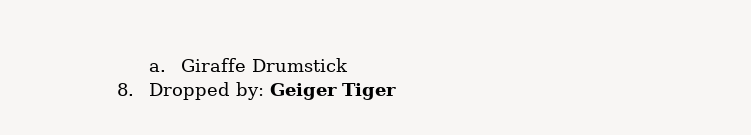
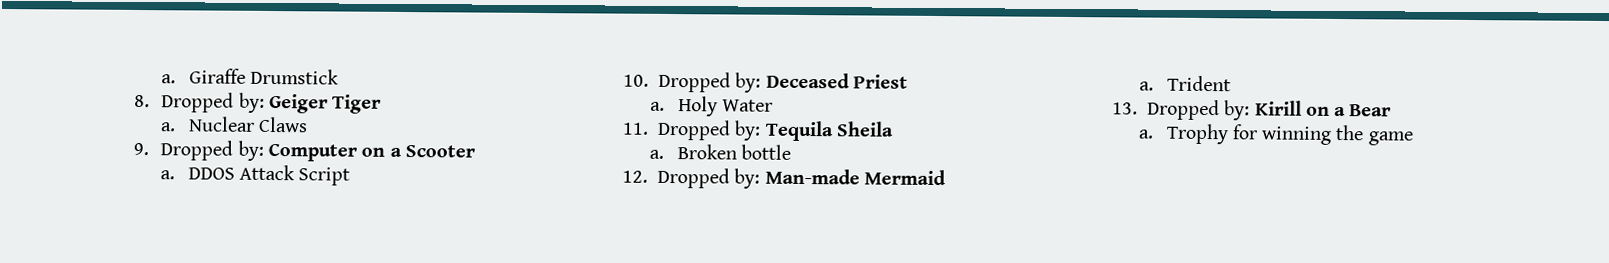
+ a. Nuclear Claws
+ 9. Dropped by: Computer on a Scooter
+ a. DDOS Attack Script
+ 10. Dropped by: Deceased Priest
+ a. Holy Water
+ 11. Dropped by: Tequila Sheila
+ a. Broken bottle
+ 12. Dropped by: Man-made Mermaid
+ a. Trident
+ 13. Dropped by: Kirill on a Bear
+ a. Trophy for winning the game

